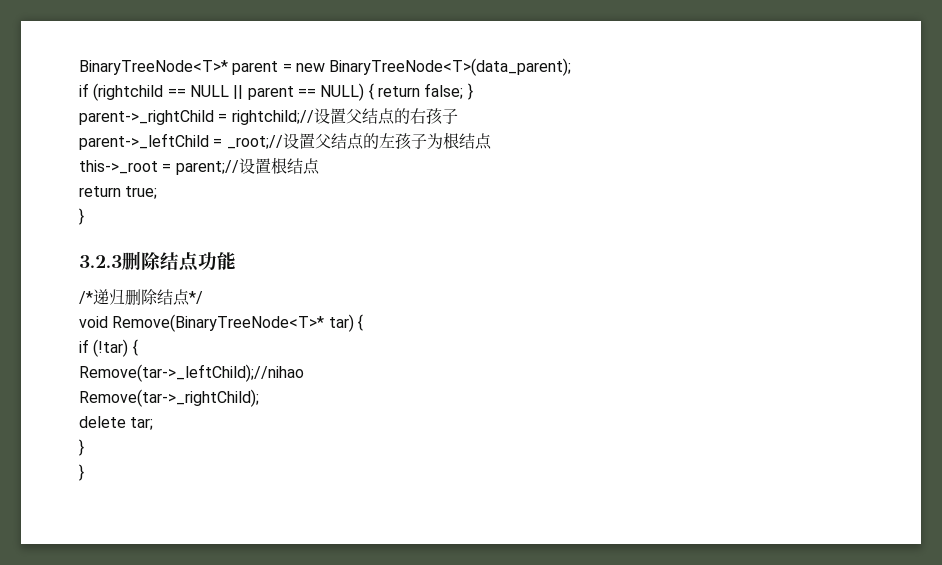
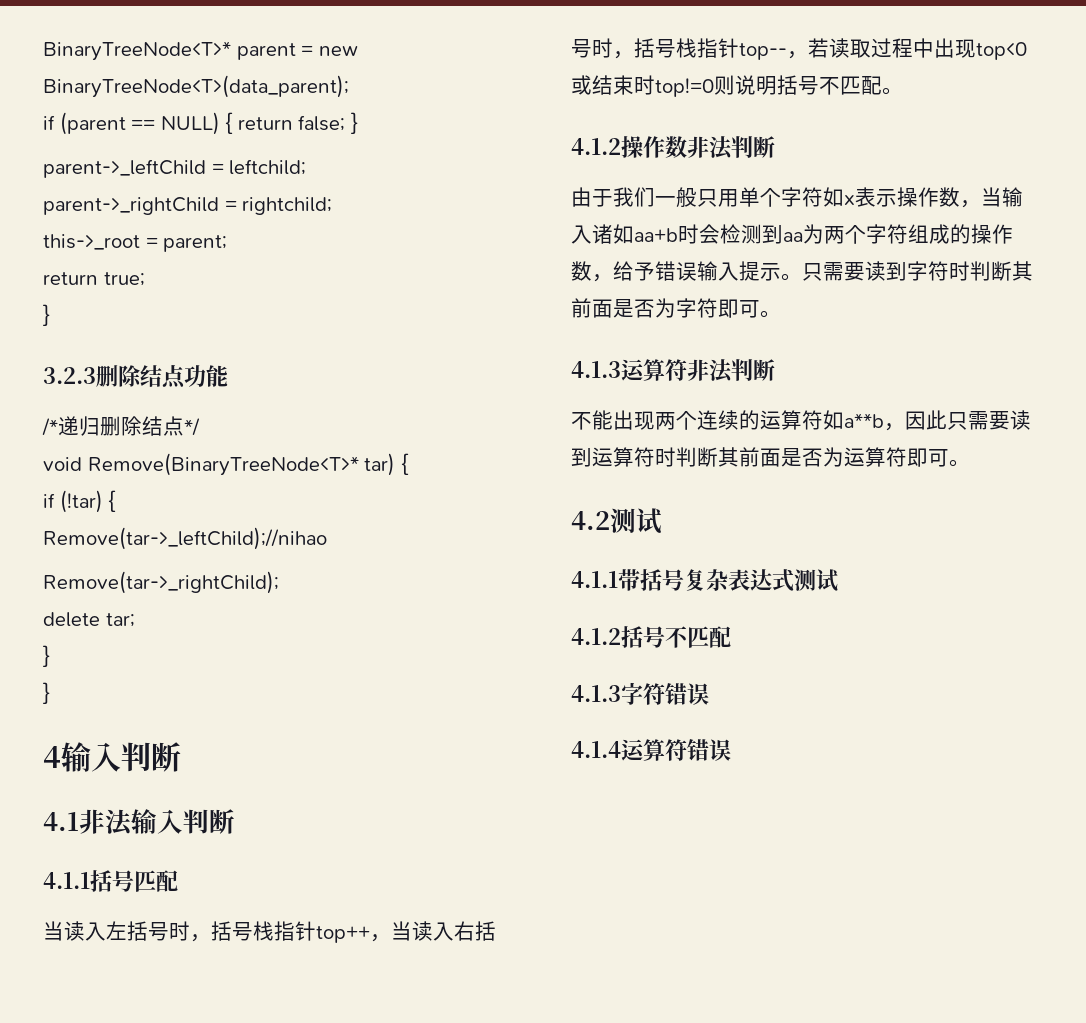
- if (rightchild == NULL || parent == NULL) { return false; }
+ if (parent == NULL) { return false; }
+ parent->_leftChild = leftchild;
- parent->_rightChild = rightchild;//设置父结点的右孩子
- parent->_leftChild = _root;//设置父结点的左孩子为根结点
+ parent->_rightChild = rightchild;
- this->_root = parent;//设置根结点
+ this->_root = parent;
+ 4输入判断
+ 4.1非法输入判断
+ 4.1.1括号匹配
+ 当读入左括号时，括号栈指针top++，当读入右括号时，括号栈指针top--，若读取过程中出现top<0或结束时top!=0则说明括号不匹配。
+ 4.1.2操作数非法判断
+ 由于我们一般只用单个字符如x表示操作数，当输入诸如aa+b时会检测到aa为两个字符组成的操作数，给予错误输入提示。只需要读到字符时判断其前面是否为字符即可。
+ 4.1.3运算符非法判断
+ 不能出现两个连续的运算符如a**b，因此只需要读到运算符时判断其前面是否为运算符即可。
+ 4.2测试
+ 4.1.1带括号复杂表达式测试
+ 4.1.2括号不匹配
+ 4.1.3字符错误
+ 4.1.4运算符错误

